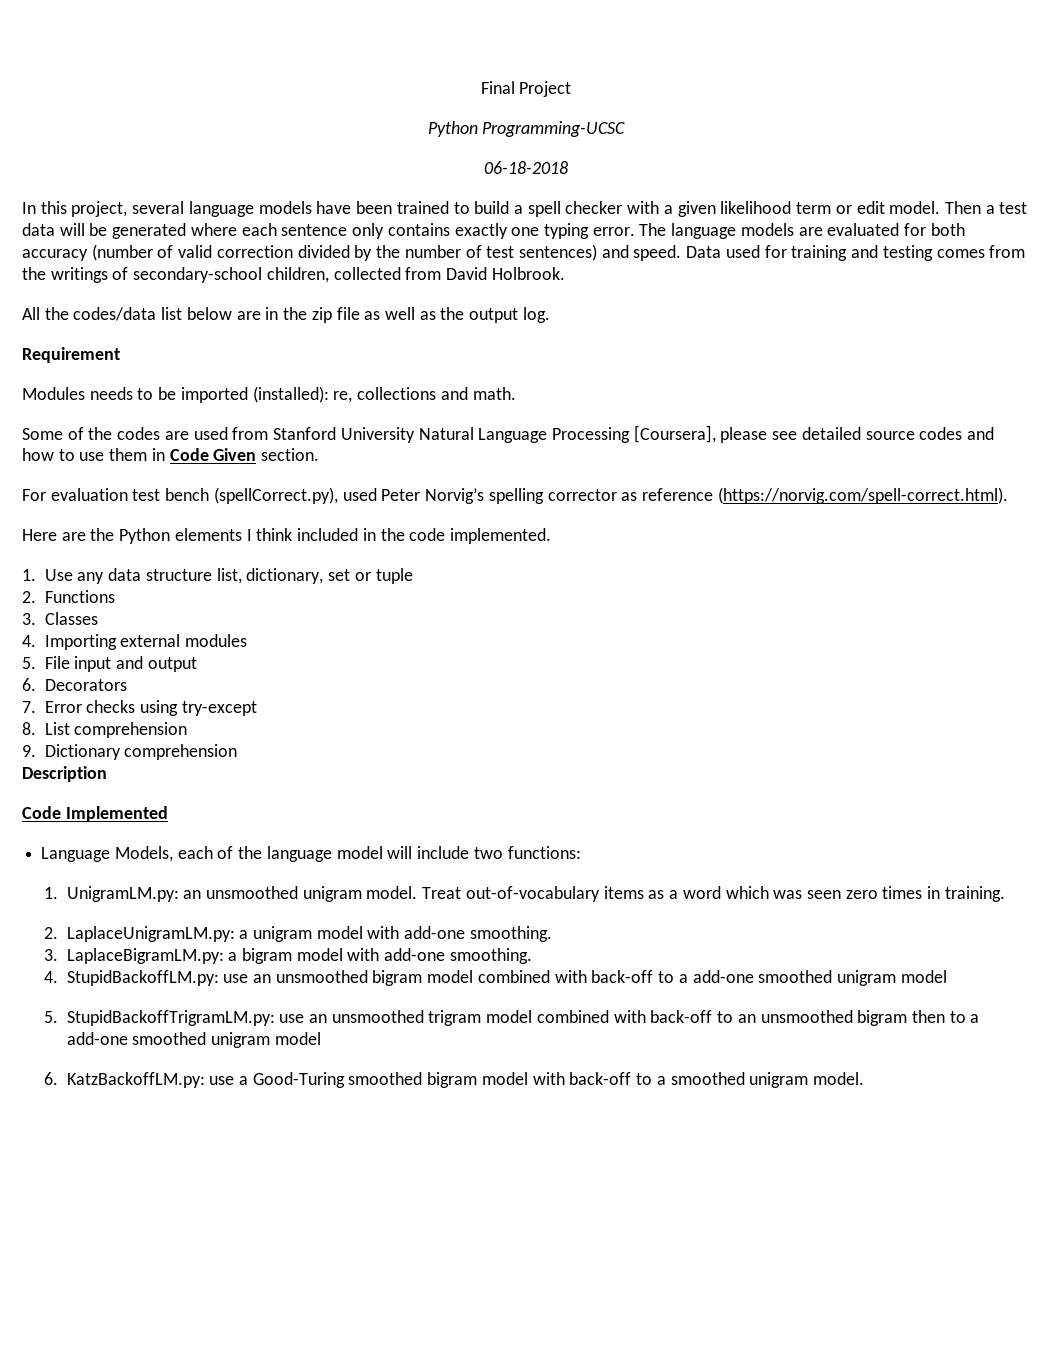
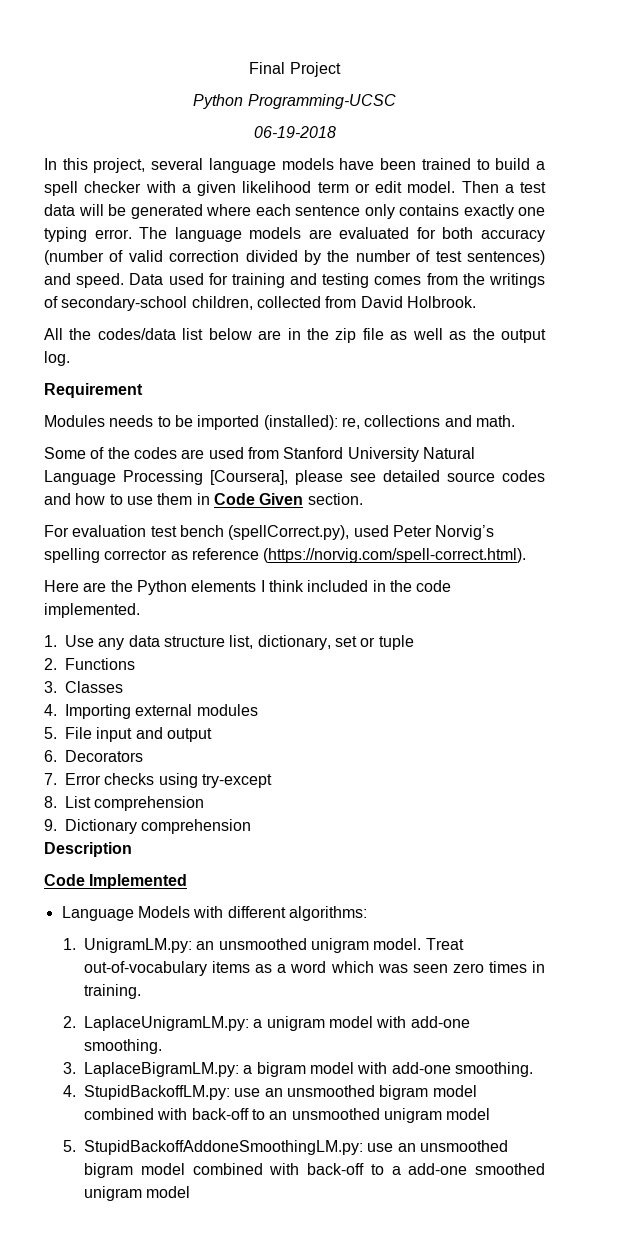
- 06-18-2018
+ 06-19-2018
- Language Models, each of the language model will include two functions:
+ Language Models with different algorithms:
- 4. StupidBackoffLM.py: use an unsmoothed bigram model combined with back-off to a add-one smoothed unigram model
+ 4. StupidBackoffLM.py: use an unsmoothed bigram model combined with back-off to an unsmoothed unigram model
- 5. StupidBackoffTrigramLM.py: use an unsmoothed trigram model combined with back-off to an unsmoothed bigram then to a add-one smoothed unigram model
- 6. KatzBackoffLM.py: use a Good-Turing smoothed bigram model with back-off to a smoothed unigram model.
+ 5. StupidBackoffAddoneSmoothingLM.py: use an unsmoothed bigram model combined with back-off to a add-one smoothed unigram model

